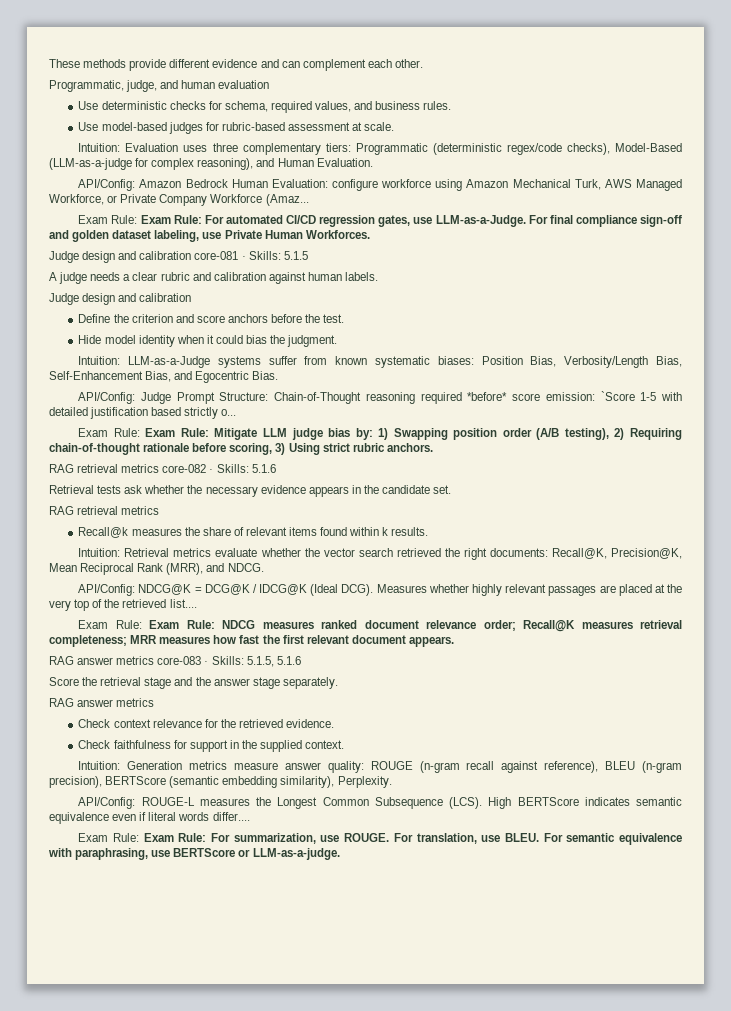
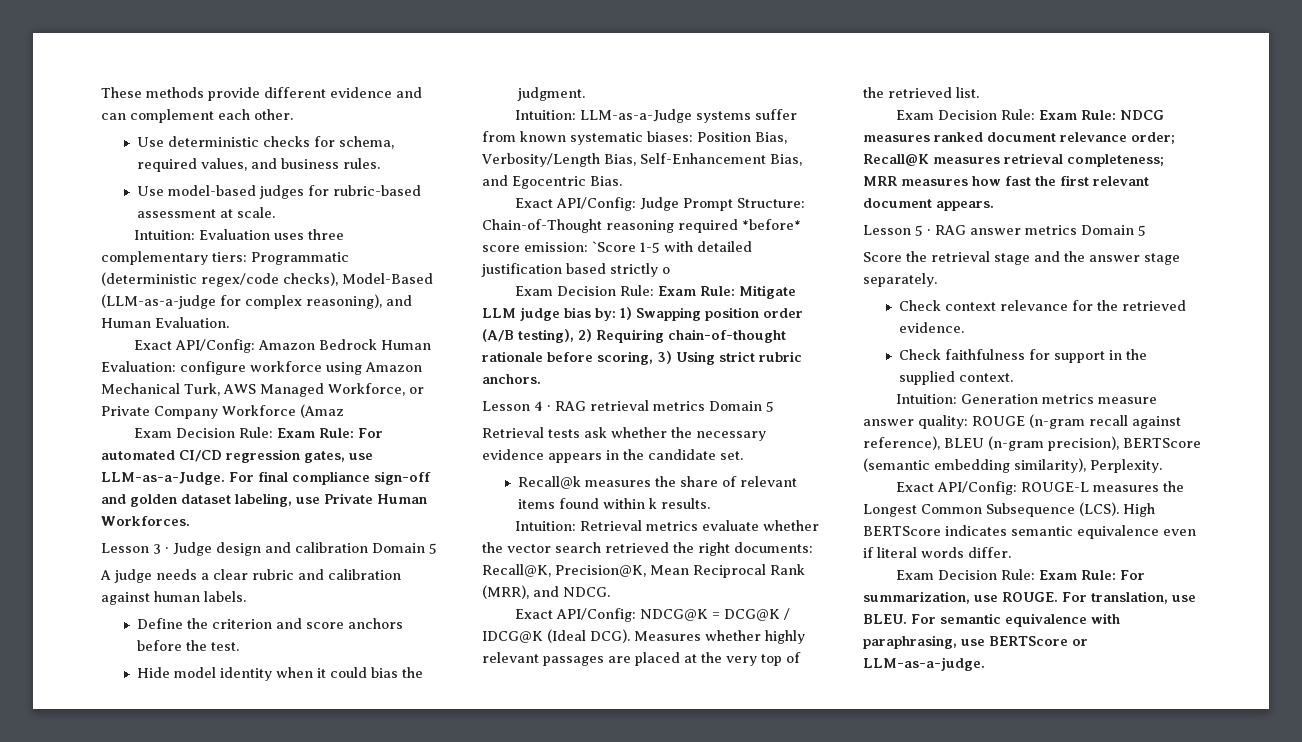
- Programmatic, judge, and human evaluation
- API/Config: Amazon Bedrock Human Evaluation: configure workforce using Amazon Mechanical Turk, AWS Managed Workforce, or Private Company Workforce (Amaz...
- Exam Rule: Exam Rule: For automated CI/CD regression gates, use LLM-as-a-Judge.
+ Exact API/Config: Amazon Bedrock Human Evaluation: configure workforce using Amazon Mechanical Turk, AWS Managed Workforce, or Private Company Workforce (Amaz
+ Exam Decision Rule: Exam Rule: For automated CI/CD regression gates, use LLM-as-a-Judge.
- Judge design and calibration core-081 · Skills: 5.1.5
+ Lesson 3 · Judge design and calibration Domain 5
  A judge needs a clear rubric and calibration against human labels.
- Judge design and calibration
- API/Config: Judge Prompt Structure: Chain-of-Thought reasoning required *before* score emission: `Score 1-5 with detailed justification based strictly o...
- Exam Rule: Exam Rule: Mitigate LLM judge bias by: 1) Swapping position order (A/B testing), 2) Requiring chain-of-thought rationale before scoring, 3) Using strict rubric anchors.
+ Exact API/Config: Judge Prompt Structure: Chain-of-Thought reasoning required *before* score emission: `Score 1-5 with detailed justification based strictly o
+ Exam Decision Rule: Exam Rule: Mitigate LLM judge bias by: 1) Swapping position order (A/B testing), 2) Requiring chain-of-thought rationale before scoring, 3) Using strict rubric anchors.
- RAG retrieval metrics core-082 · Skills: 5.1.6
+ Lesson 4 · RAG retrieval metrics Domain 5
  Retrieval tests ask whether the necessary evidence appears in the candidate set.
- RAG retrieval metrics
- API/Config: NDCG@K = DCG@K / IDCG@K (Ideal DCG).
+ Exact API/Config: NDCG@K = DCG@K / IDCG@K (Ideal DCG).
- Measures whether highly relevant passages are placed at the very top of the retrieved list....
- Exam Rule: Exam Rule: NDCG measures ranked document relevance order; Recall@K measures retrieval completeness; MRR measures how fast the first relevant document appears.
+ Measures whether highly relevant passages are placed at the very top of the retrieved list.
+ Exam Decision Rule: Exam Rule: NDCG measures ranked document relevance order; Recall@K measures retrieval completeness; MRR measures how fast the first relevant document appears.
- RAG answer metrics core-083 · Skills: 5.1.5, 5.1.6
+ Lesson 5 · RAG answer metrics Domain 5
  Score the retrieval stage and the answer stage separately.
- RAG answer metrics
- API/Config: ROUGE-L measures the Longest Common Subsequence (LCS).
+ Exact API/Config: ROUGE-L measures the Longest Common Subsequence (LCS).
- High BERTScore indicates semantic equivalence even if literal words differ....
- Exam Rule: Exam Rule: For summarization, use ROUGE.
+ High BERTScore indicates semantic equivalence even if literal words differ.
+ Exam Decision Rule: Exam Rule: For summarization, use ROUGE.

